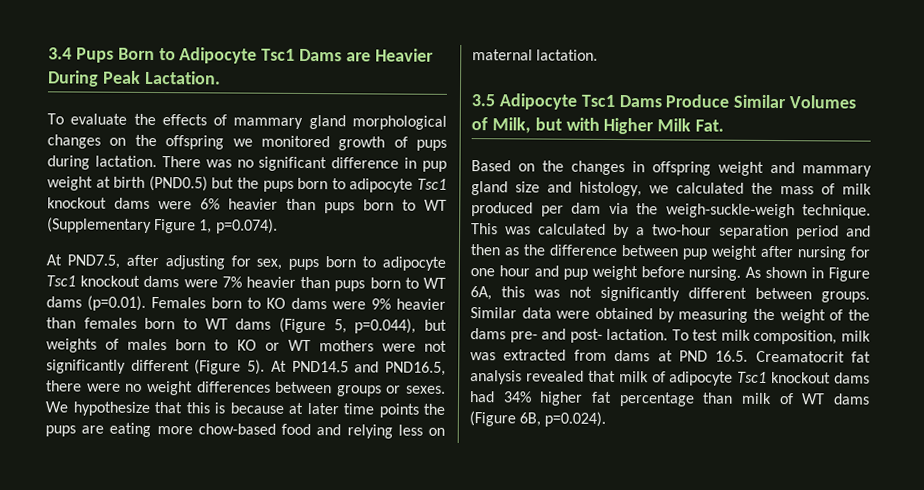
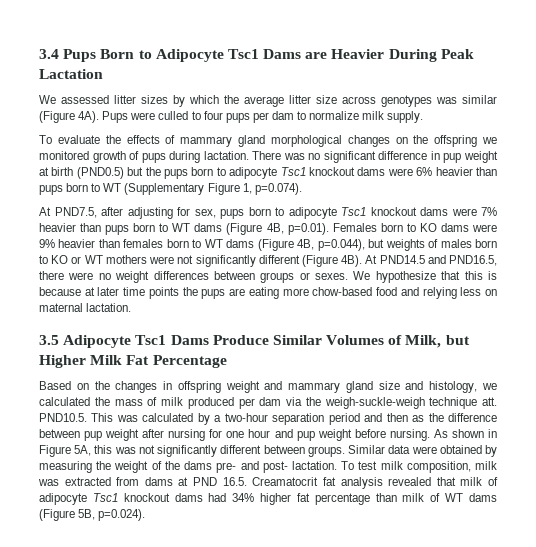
- 3.4 Pups Born to Adipocyte Tsc1 Dams are Heavier During Peak Lactation.
+ 3.4 Pups Born to Adipocyte Tsc1 Dams are Heavier During Peak Lactation
+ We assessed litter sizes by which the average litter size across genotypes was similar (Figure 4A). Pups were culled to four pups per dam to normalize milk supply.
- At PND7.5, after adjusting for sex, pups born to adipocyte Tsc1 knockout dams were 7% heavier than pups born to WT dams (p=0.01). Females born to KO dams were 9% heavier than females born to WT dams (Figure 5, p=0.044), but weights of males born to KO or WT mothers were not significantly different (Figure 5).
+ At PND7.5, after adjusting for sex, pups born to adipocyte Tsc1 knockout dams were 7% heavier than pups born to WT dams (Figure 4B, p=0.01). Females born to KO dams were 9% heavier than females born to WT dams (Figure 4B, p=0.044), but weights of males born to KO or WT mothers were not significantly different (Figure 4B).
- 3.5 Adipocyte Tsc1 Dams Produce Similar Volumes of Milk, but with Higher Milk Fat.
+ 3.5 Adipocyte Tsc1 Dams Produce Similar Volumes of Milk, but Higher Milk Fat Percentage
- Based on the changes in offspring weight and mammary gland size and histology, we calculated the mass of milk produced per dam via the weigh-suckle-weigh technique. This was calculated by a two-hour separation period and then as the difference between pup weight after nursing for one hour and pup weight before nursing.
+ Based on the changes in offspring weight and mammary gland size and histology, we calculated the mass of milk produced per dam via the weigh-suckle-weigh technique att. PND10.5. This was calculated by a two-hour separation period and then as the difference between pup weight after nursing for one hour and pup weight before nursing.
- As shown in Figure 6A, this was not significantly different between groups.
+ As shown in Figure 5A, this was not significantly different between groups.
- To test milk composition, milk was extracted from dams at PND 16.5. Creamatocrit fat analysis revealed that milk of adipocyte Tsc1 knockout dams had 34% higher fat percentage than milk of WT dams (Figure 6B, p=0.024).
+ To test milk composition, milk was extracted from dams at PND 16.5. Creamatocrit fat analysis revealed that milk of adipocyte Tsc1 knockout dams had 34% higher fat percentage than milk of WT dams (Figure 5B, p=0.024).

